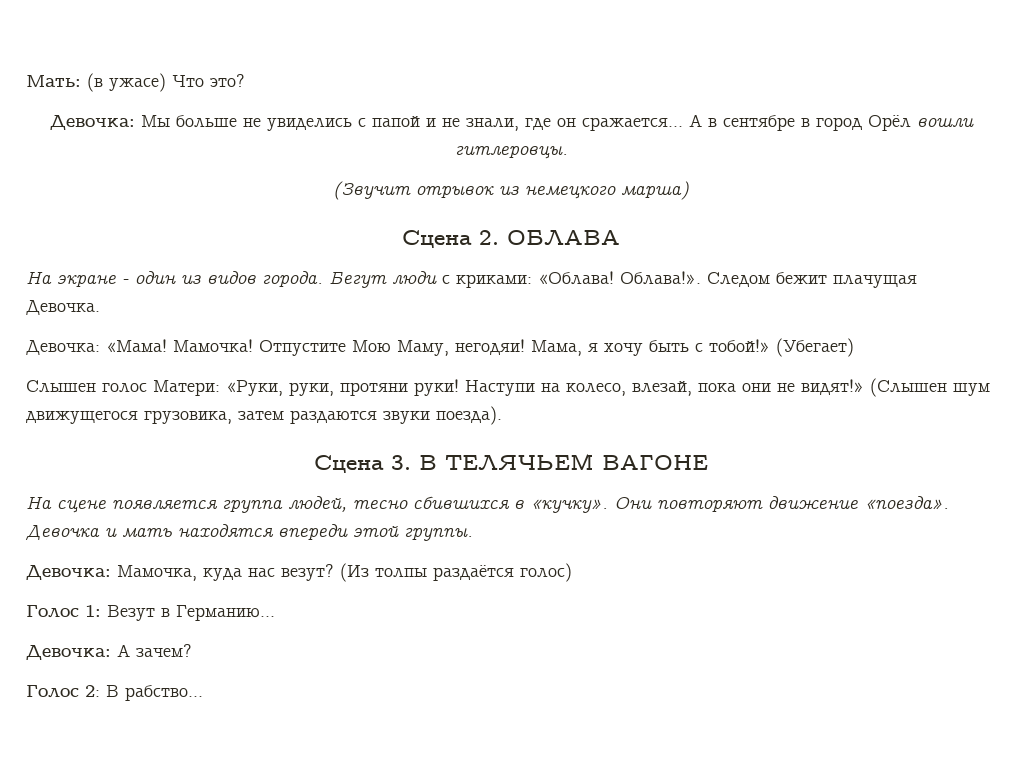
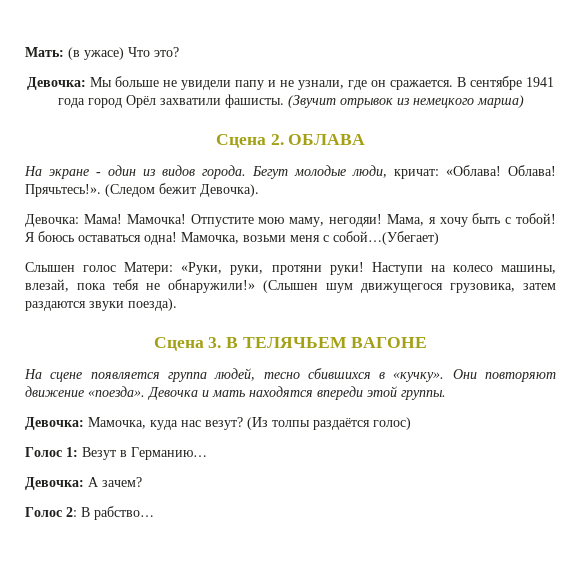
- Девочка: Мы больше не увиделись с папой и не знали, где он сражается… А в сентябре в город Орёл вошли гитлеровцы.
- (Звучит отрывок из немецкого марша)
+ Девочка: Мы больше не увидели папу и не узнали, где он сражается. В сентябре 1941 года город Орёл захватили фашисты. (Звучит отрывок из немецкого марша)
- Бегут люди с криками: «Облава! Облава!». Следом бежит плачущая Девочка.
- Девочка: «Мама!
+ Бегут молодые люди, кричат: «Облава! Облава! Прячьтесь!». (Следом бежит Девочка).
+ Девочка: Мама!
- Отпустите Мою Маму, негодяи!
+ Отпустите мою маму, негодяи!
- Мама, я хочу быть с тобой!» (Убегает)
+ Мама, я хочу быть с тобой! Я боюсь оставаться одна! Мамочка, возьми меня с собой…(Убегает)
- Наступи на колесо, влезай, пока они не видят!»
+ Наступи на колесо машины, влезай, пока тебя не обнаружили!»

